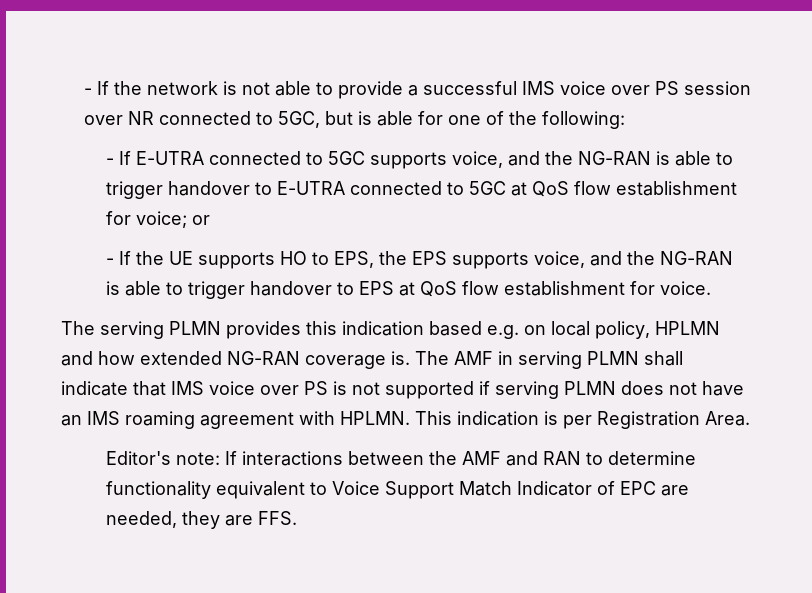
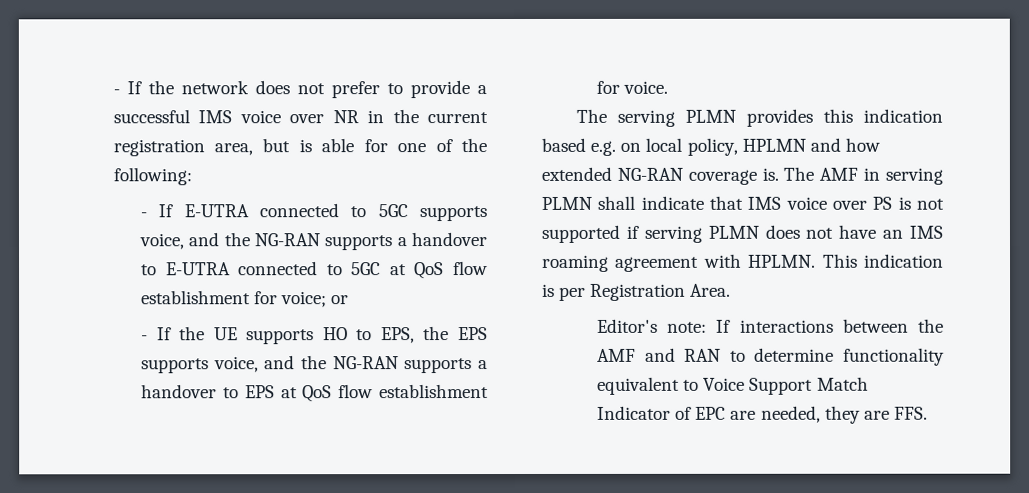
- - If the network is not able to provide a successful IMS voice over PS session over NR connected to 5GC, but is able for one of the following:
+ - If the network does not prefer to provide a successful IMS voice over NR in the current registration area, but is able for one of the following:
- - If E-UTRA connected to 5GC supports voice, and the NG-RAN is able to trigger handover to E-UTRA connected to 5GC at QoS flow establishment for voice; or
+ - If E-UTRA connected to 5GC supports voice, and the NG-RAN supports a handover to E-UTRA connected to 5GC at QoS flow establishment for voice; or
- - If the UE supports HO to EPS, the EPS supports voice, and the NG-RAN is able to trigger handover to EPS at QoS flow establishment for voice.
+ - If the UE supports HO to EPS, the EPS supports voice, and the NG-RAN supports a handover to EPS at QoS flow establishment for voice.

